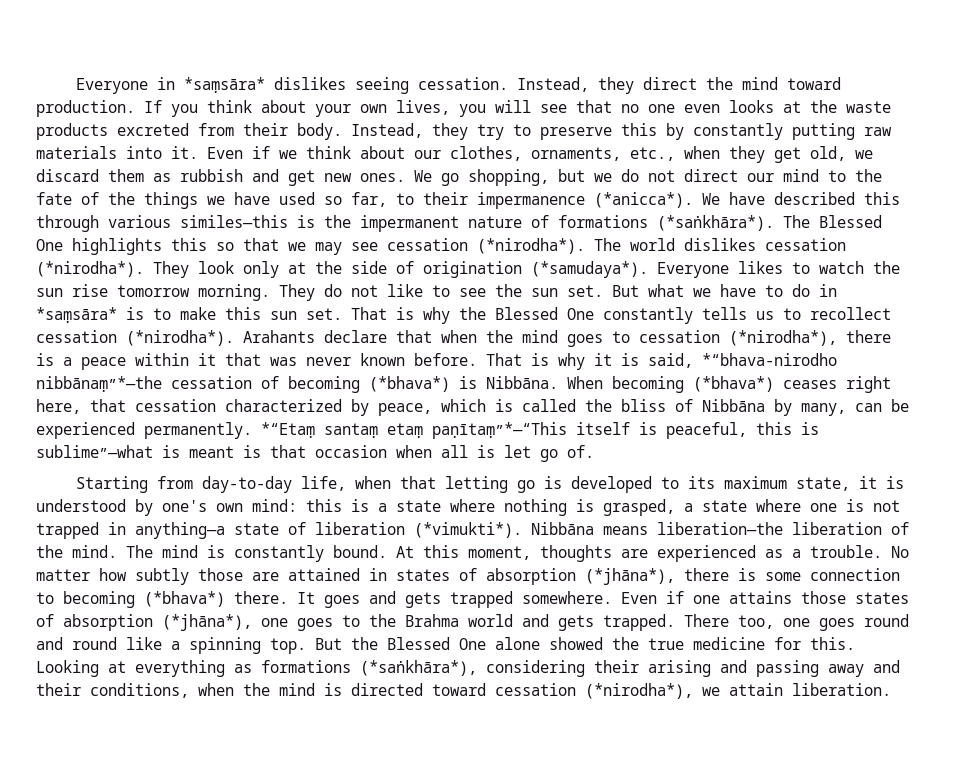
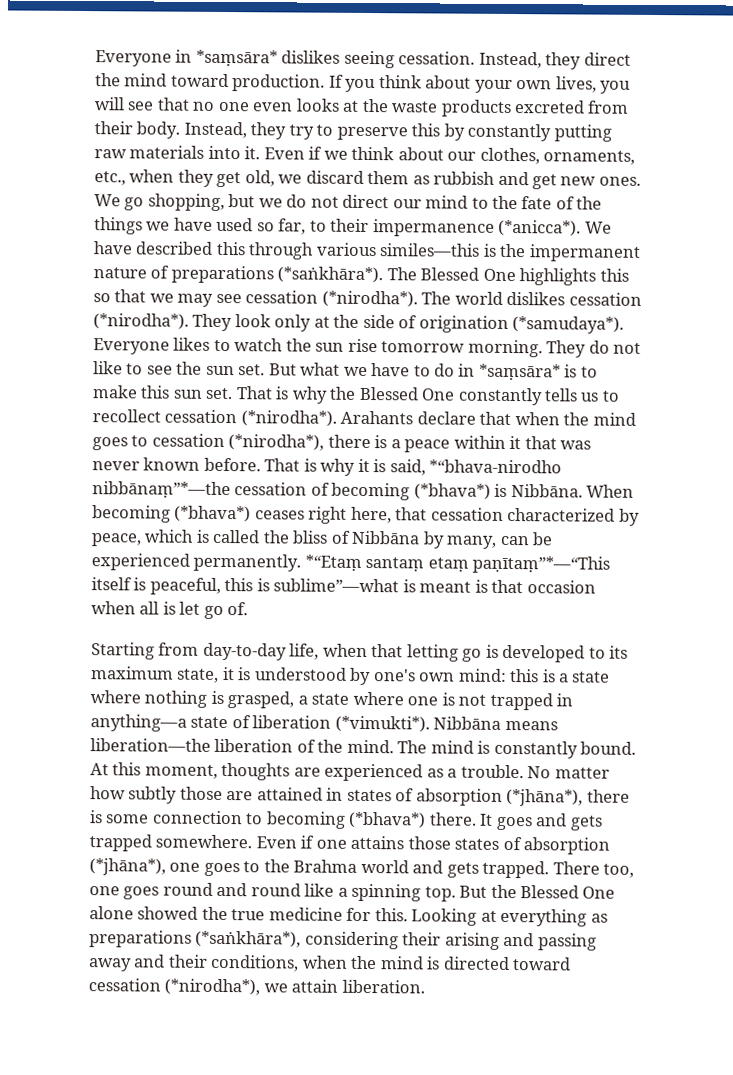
- We have described this through various similes—this is the impermanent nature of formations (*saṅkhāra*).
+ We have described this through various similes—this is the impermanent nature of preparations (*saṅkhāra*).
- Looking at everything as formations (*saṅkhāra*), considering their arising and passing away and their conditions, when the mind is directed toward cessation (*nirodha*), we attain liberation.
+ Looking at everything as preparations (*saṅkhāra*), considering their arising and passing away and their conditions, when the mind is directed toward cessation (*nirodha*), we attain liberation.

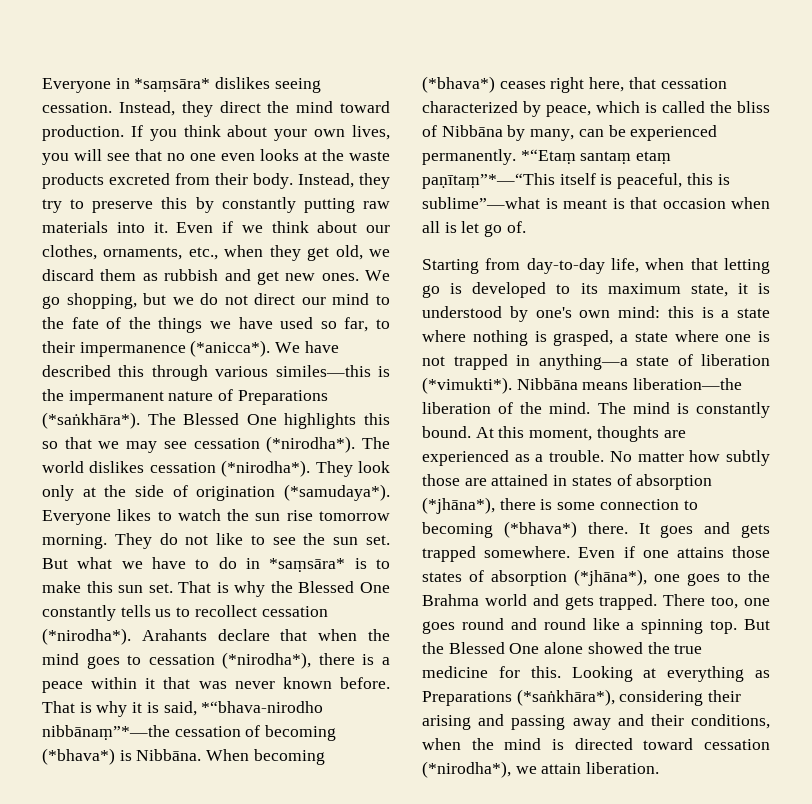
- We have described this through various similes—this is the impermanent nature of preparations (*saṅkhāra*).
+ We have described this through various similes—this is the impermanent nature of Preparations (*saṅkhāra*).
- Looking at everything as preparations (*saṅkhāra*), considering their arising and passing away and their conditions, when the mind is directed toward cessation (*nirodha*), we attain liberation.
+ Looking at everything as Preparations (*saṅkhāra*), considering their arising and passing away and their conditions, when the mind is directed toward cessation (*nirodha*), we attain liberation.

